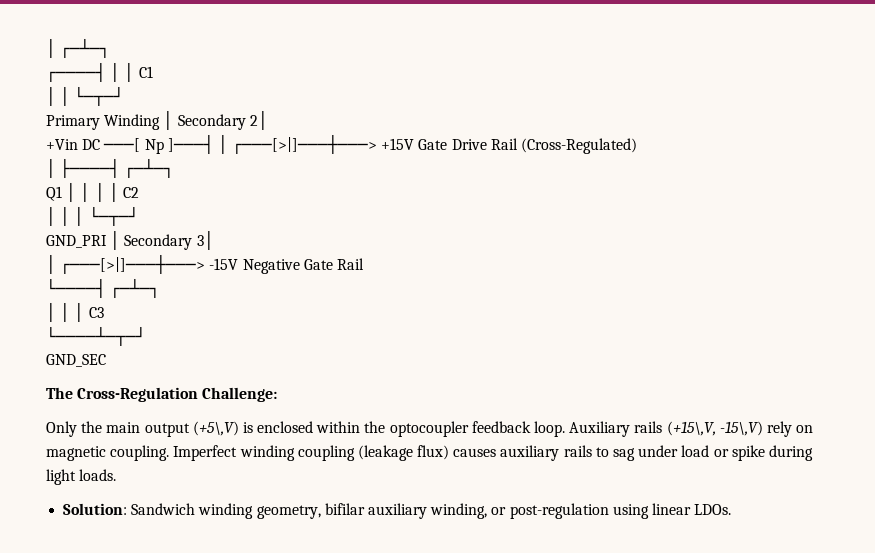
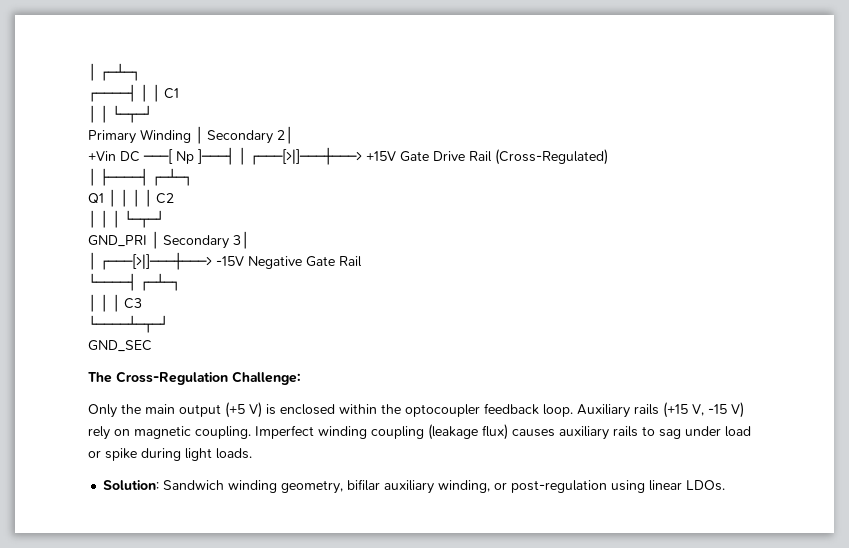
- Only the main output (+5\,V) is enclosed within the optocoupler feedback loop.
+ Only the main output (+5 V) is enclosed within the optocoupler feedback loop.
- Auxiliary rails (+15\,V, -15\,V) rely on magnetic coupling.
+ Auxiliary rails (+15 V, -15 V) rely on magnetic coupling.

